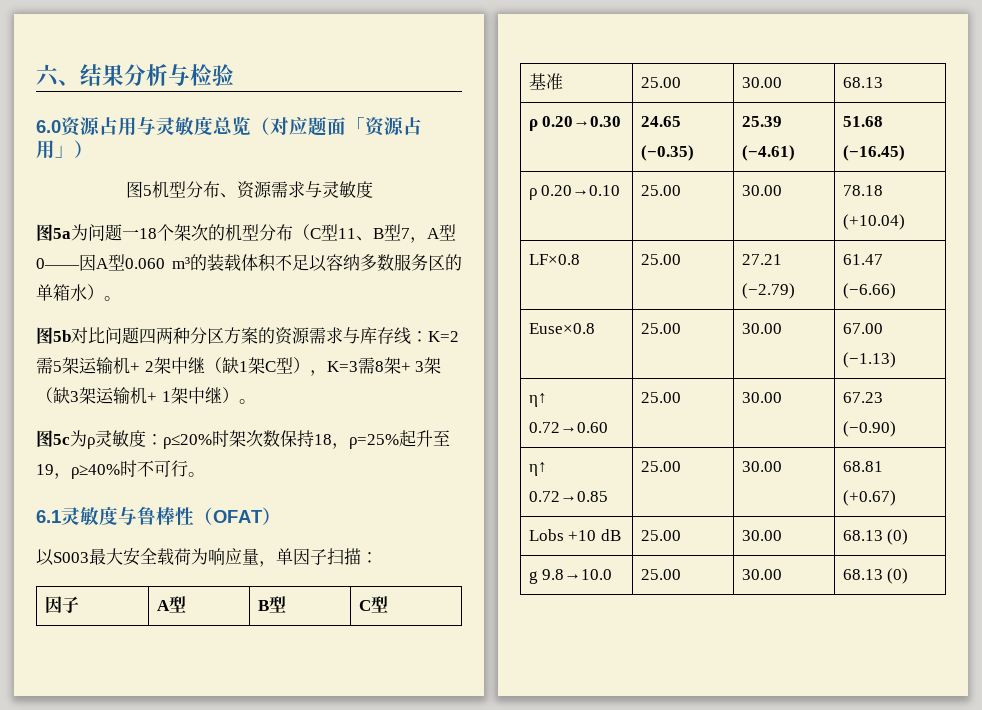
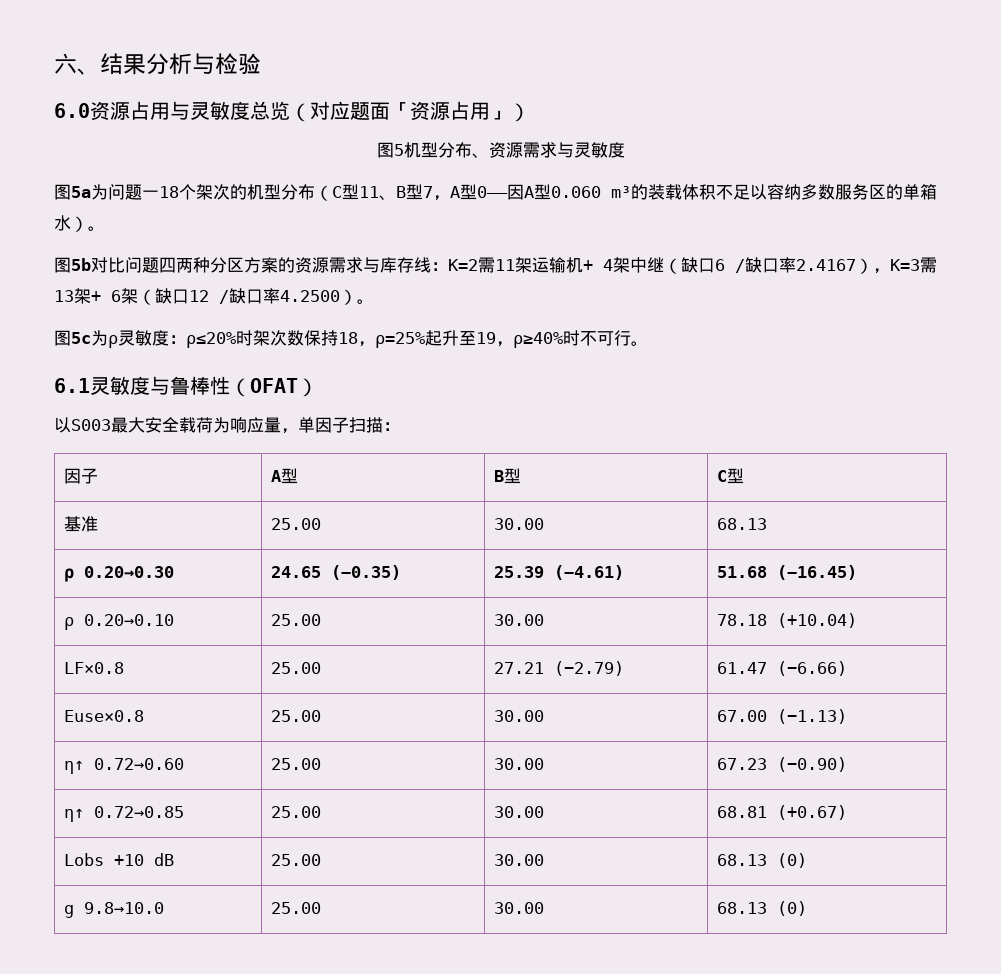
- 图5b对比问题四两种分区方案的资源需求与库存线：K=2需5架运输机+ 2架中继（缺1架C型），K=3需8架+ 3架（缺3架运输机+ 1架中继）。
+ 图5b对比问题四两种分区方案的资源需求与库存线：K=2需11架运输机+ 4架中继（缺口6 /缺口率2.4167），K=3需13架+ 6架（缺口12 /缺口率4.2500）。

